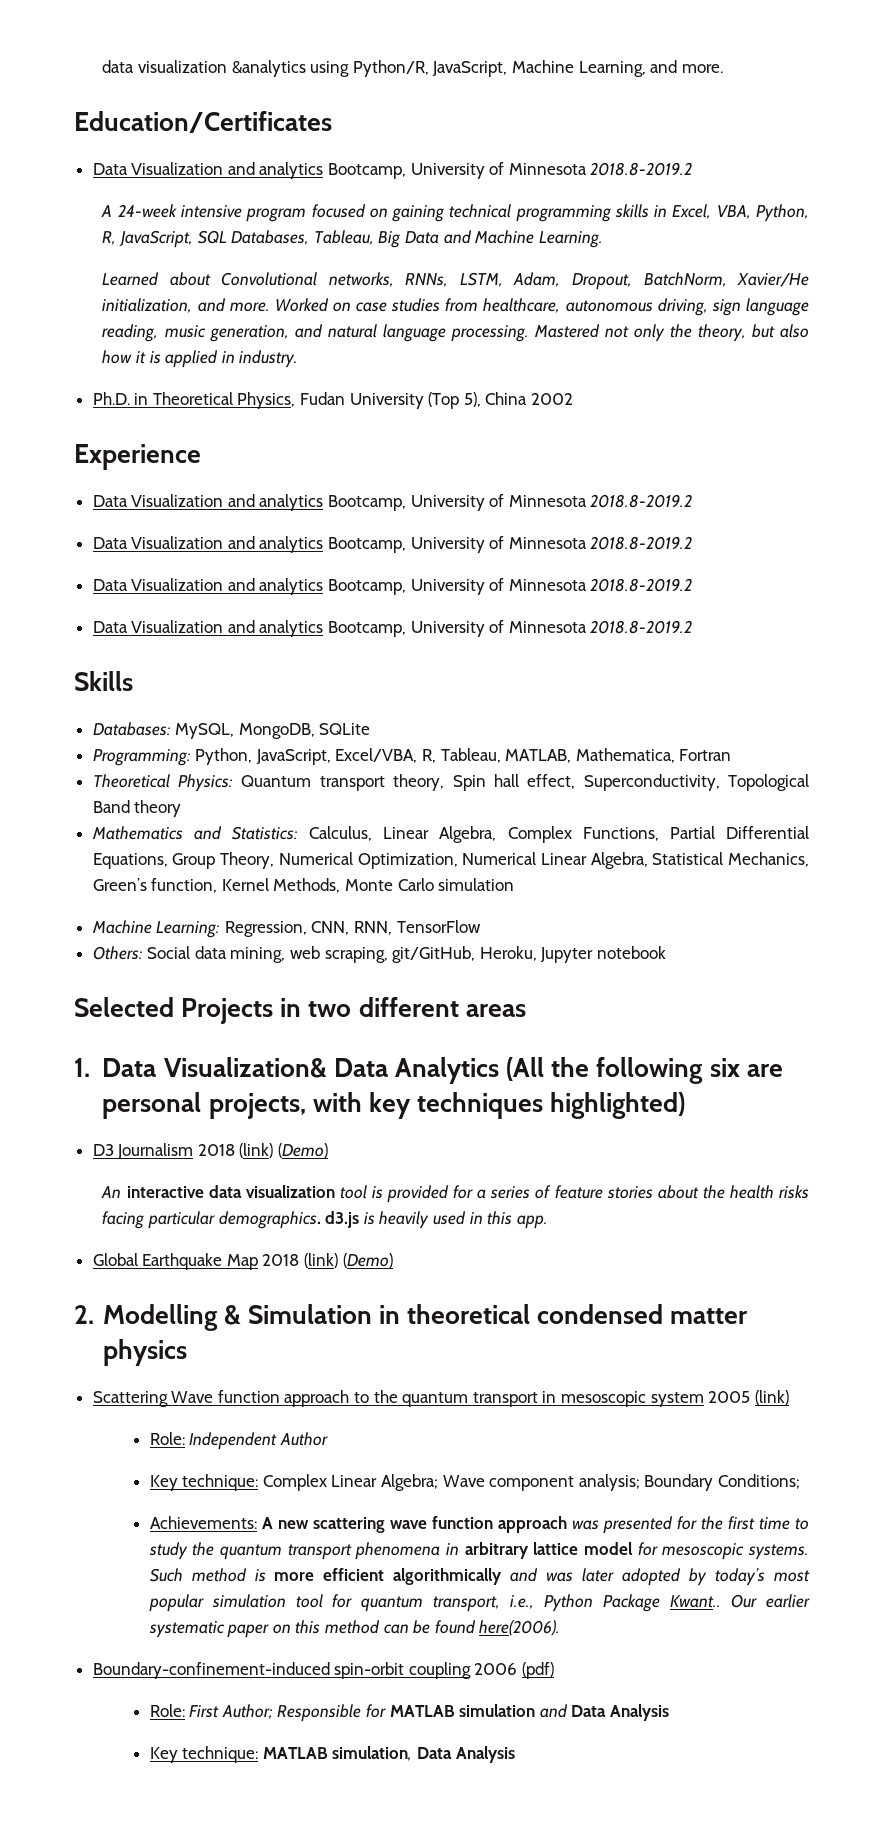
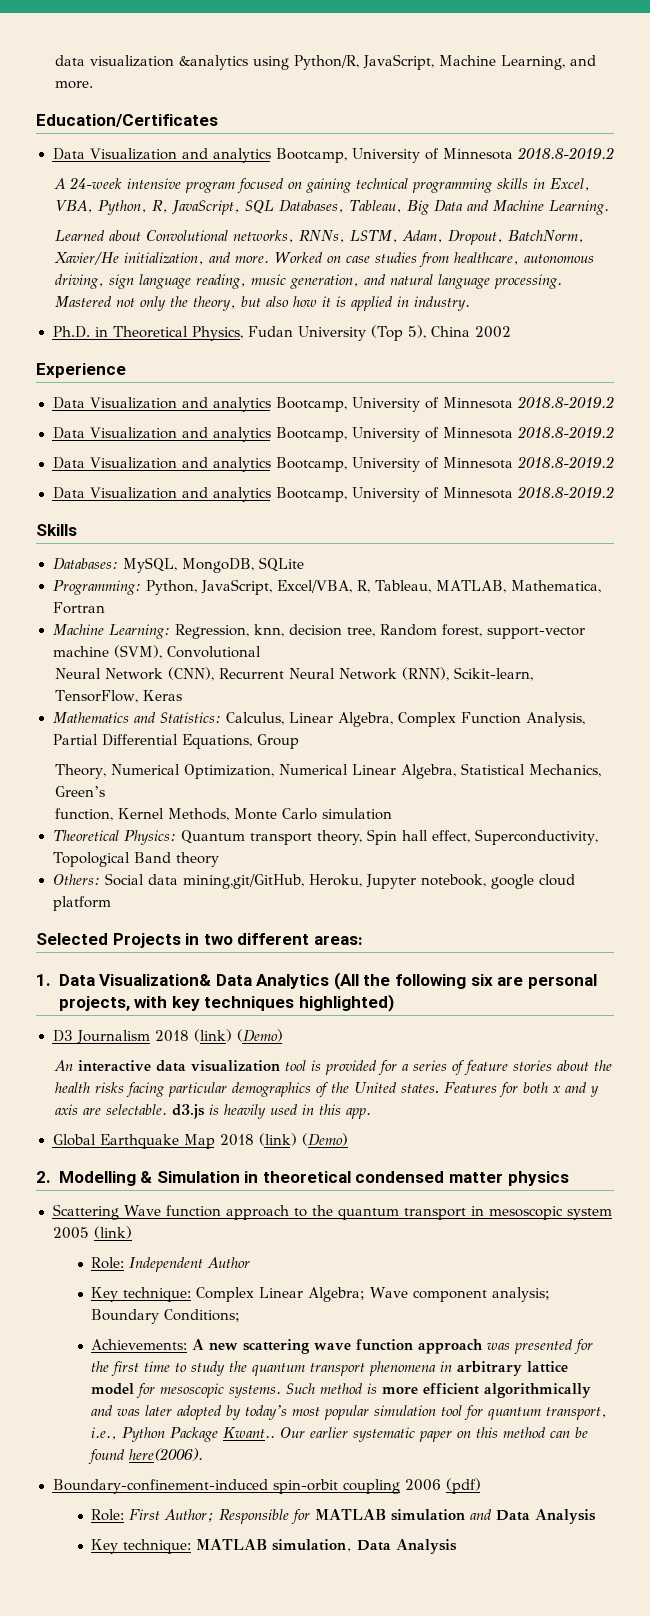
+ Machine Learning: Regression, knn, decision tree, Random forest, support-vector machine (SVM), Convolutional
+ Neural Network (CNN), Recurrent Neural Network (RNN), Scikit-learn, TensorFlow, Keras
+ Mathematics and Statistics: Calculus, Linear Algebra, Complex Function Analysis, Partial Differential Equations, Group
+ Theory, Numerical Optimization, Numerical Linear Algebra, Statistical Mechanics, Green’s
+ function, Kernel Methods, Monte Carlo simulation
- Mathematics and Statistics: Calculus, Linear Algebra, Complex Functions, Partial Differential Equations, Group Theory, Numerical Optimization, Numerical Linear Algebra, Statistical Mechanics, Green’s function, Kernel Methods, Monte Carlo simulation
- Machine Learning: Regression, CNN, RNN, TensorFlow
- Others: Social data mining, web scraping, git/GitHub, Heroku, Jupyter notebook
+ Others: Social data mining,git/GitHub, Heroku, Jupyter notebook, google cloud platform
- Selected Projects in two different areas
+ Selected Projects in two different areas:
- An interactive data visualization tool is provided for a series of feature stories about the health risks facing particular demographics. d3.js is heavily used in this app.
+ An interactive data visualization tool is provided for a series of feature stories about the health risks facing particular demographics of the United states. Features for both x and y axis are selectable. d3.js is heavily used in this app.

